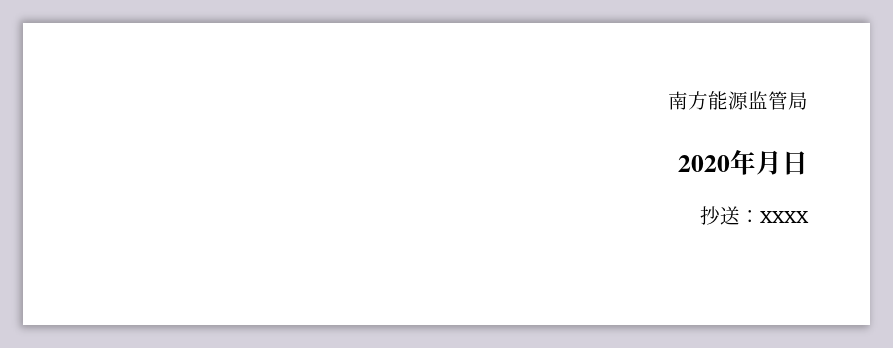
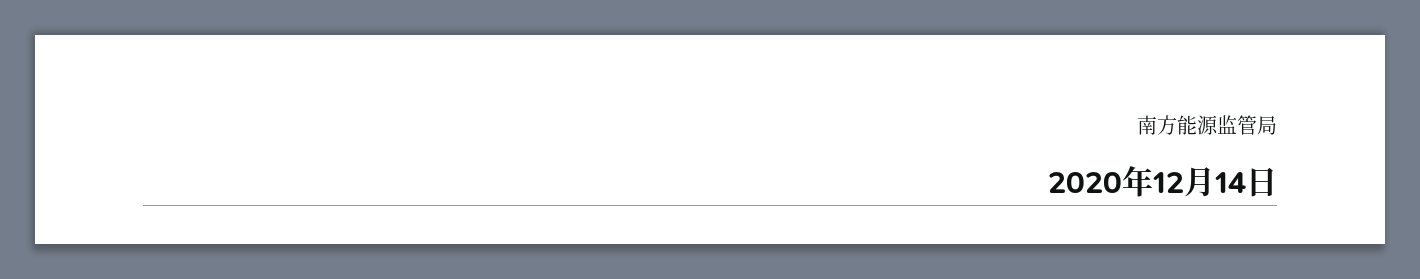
- 2020年月日
- 抄送：XXXX
+ 2020年12月14日

